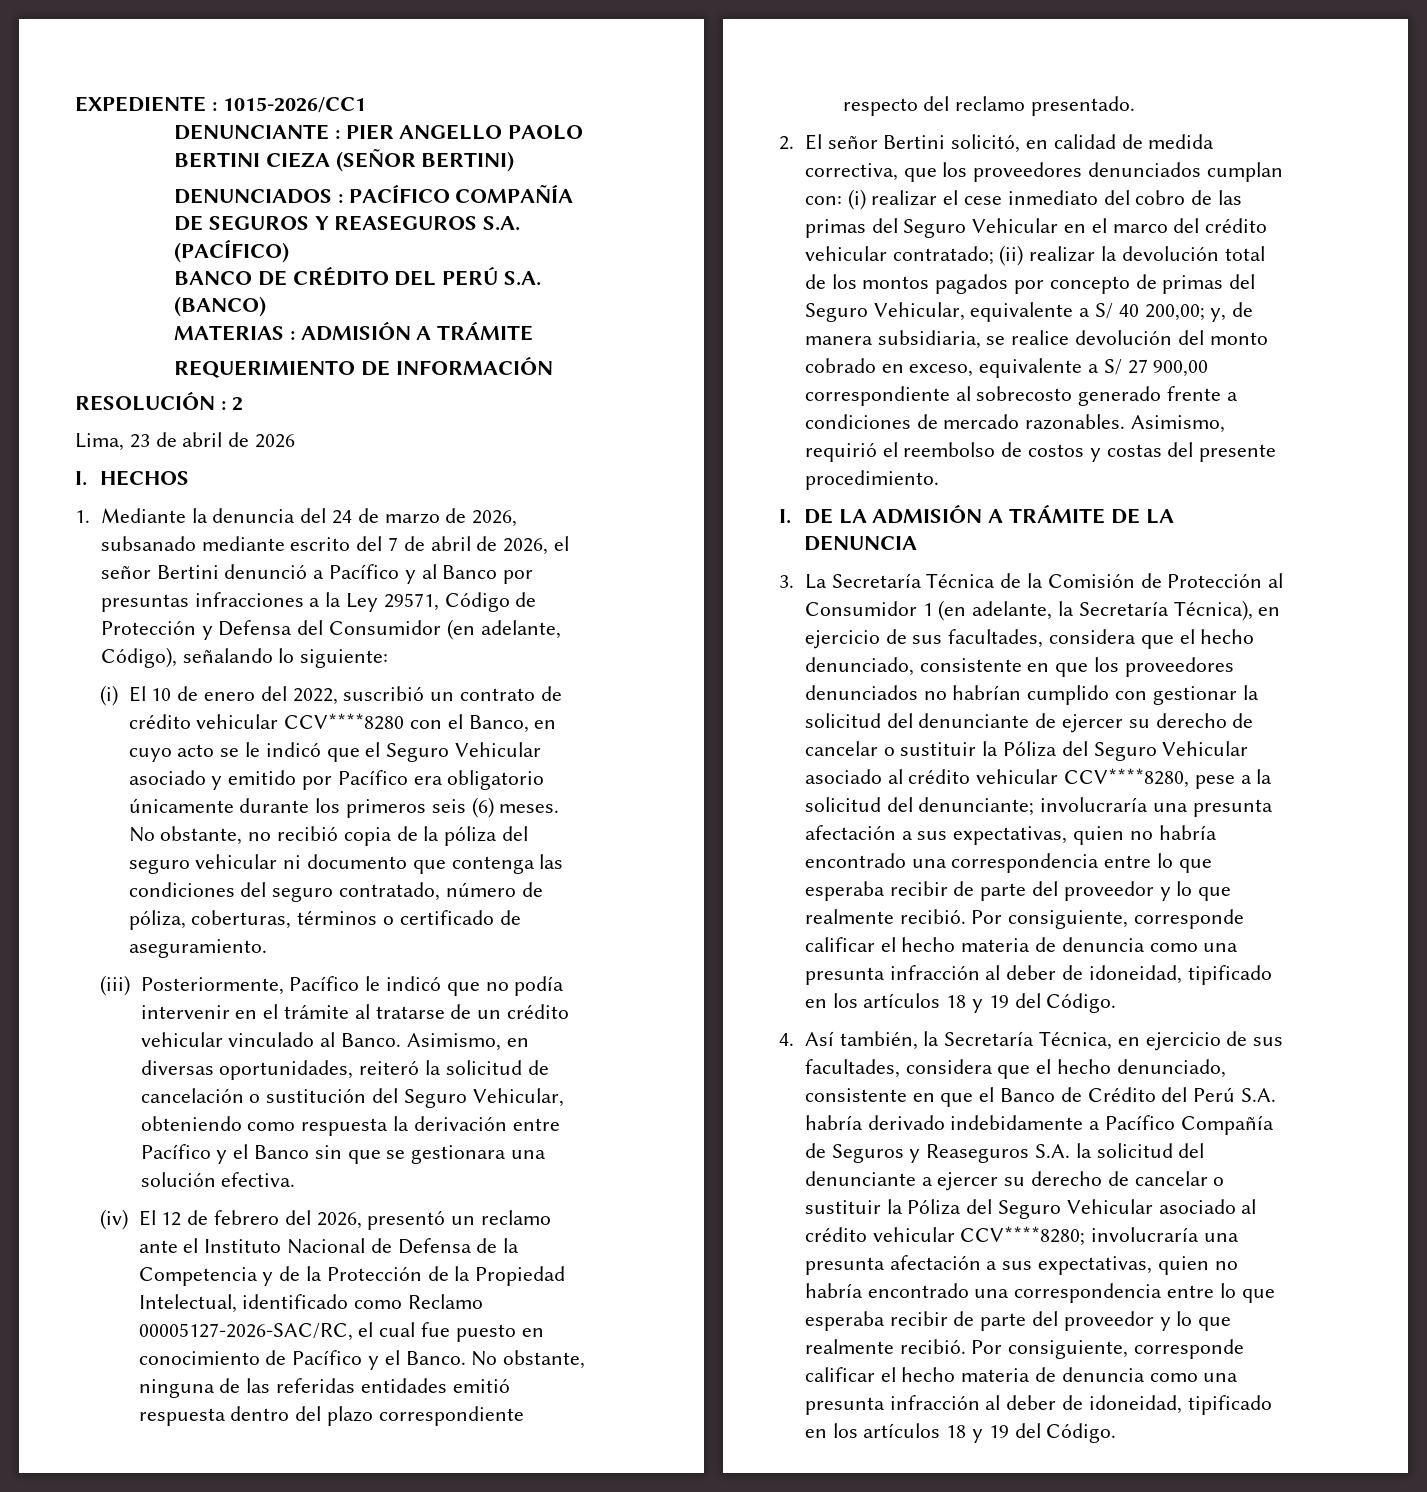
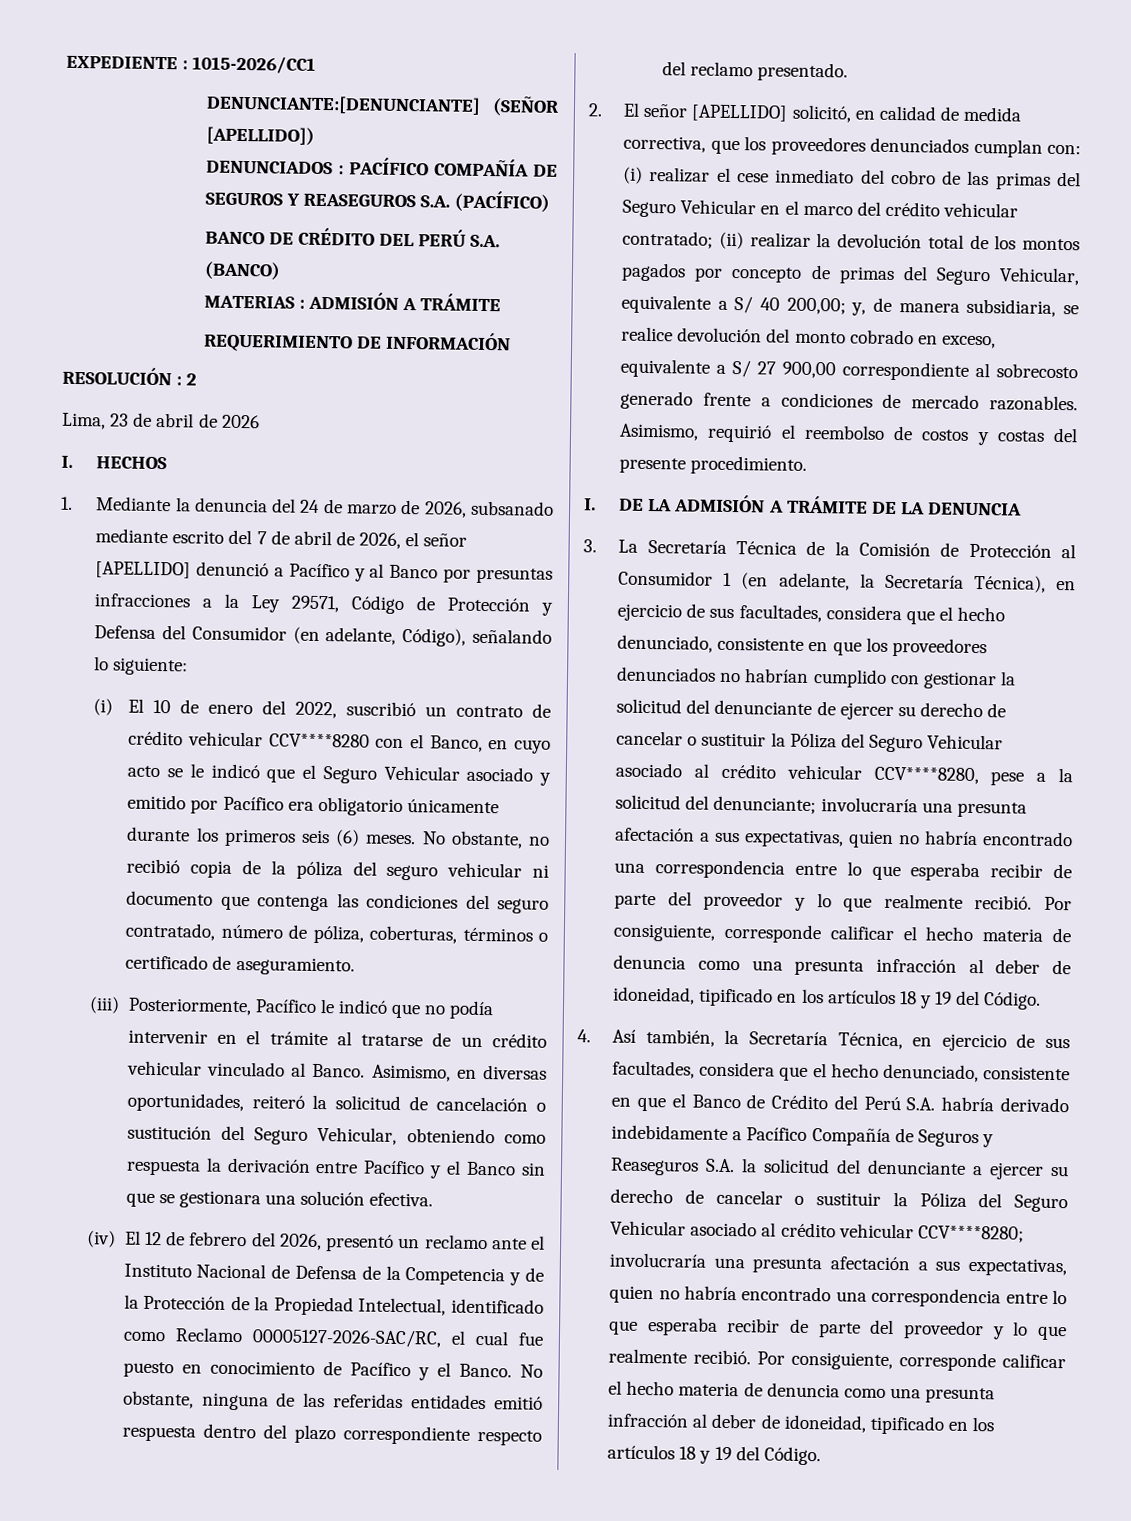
- DENUNCIANTE : PIER ANGELLO PAOLO BERTINI CIEZA (SEÑOR BERTINI)
+ DENUNCIANTE:[DENUNCIANTE] (SEÑOR [APELLIDO])
- 1. Mediante la denuncia del 24 de marzo de 2026, subsanado mediante escrito del 7 de abril de 2026, el señor Bertini denunció a Pacífico y al Banco por presuntas infracciones a la Ley 29571, Código de Protección y Defensa del Consumidor (en adelante, Código), señalando lo siguiente:
+ 1. Mediante la denuncia del 24 de marzo de 2026, subsanado mediante escrito del 7 de abril de 2026, el señor [APELLIDO] denunció a Pacífico y al Banco por presuntas infracciones a la Ley 29571, Código de Protección y Defensa del Consumidor (en adelante, Código), señalando lo siguiente:
- 2. El señor Bertini solicitó, en calidad de medida correctiva, que los proveedores denunciados cumplan con:
+ 2. El señor [APELLIDO] solicitó, en calidad de medida correctiva, que los proveedores denunciados cumplan con:

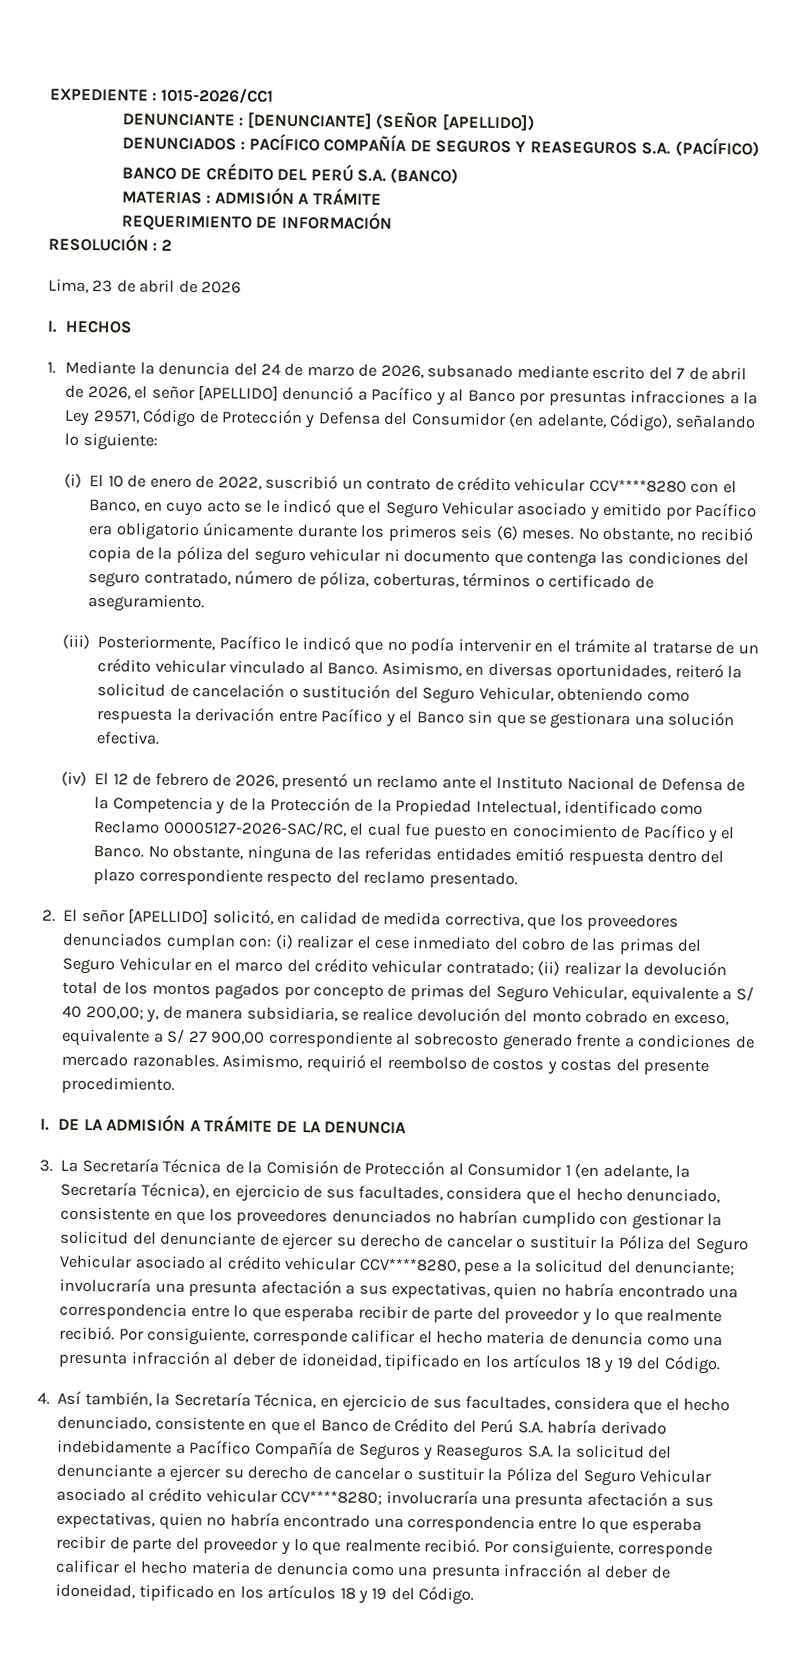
- DENUNCIANTE:[DENUNCIANTE] (SEÑOR [APELLIDO])
+ DENUNCIANTE : [DENUNCIANTE] (SEÑOR [APELLIDO])
- (i) El 10 de enero del 2022, suscribió un contrato de crédito vehicular CCV****8280 con el Banco, en cuyo acto se le indicó que el Seguro Vehicular asociado y emitido por Pacífico era obligatorio únicamente durante los primeros seis (6) meses.
+ (i) El 10 de enero de 2022, suscribió un contrato de crédito vehicular CCV****8280 con el Banco, en cuyo acto se le indicó que el Seguro Vehicular asociado y emitido por Pacífico era obligatorio únicamente durante los primeros seis (6) meses.
- (iv) El 12 de febrero del 2026, presentó un reclamo ante el Instituto Nacional de Defensa de la Competencia y de la Protección de la Propiedad Intelectual, identificado como Reclamo 00005127-2026-SAC/RC, el cual fue puesto en conocimiento de Pacífico y el Banco.
+ (iv) El 12 de febrero de 2026, presentó un reclamo ante el Instituto Nacional de Defensa de la Competencia y de la Protección de la Propiedad Intelectual, identificado como Reclamo 00005127-2026-SAC/RC, el cual fue puesto en conocimiento de Pacífico y el Banco.

